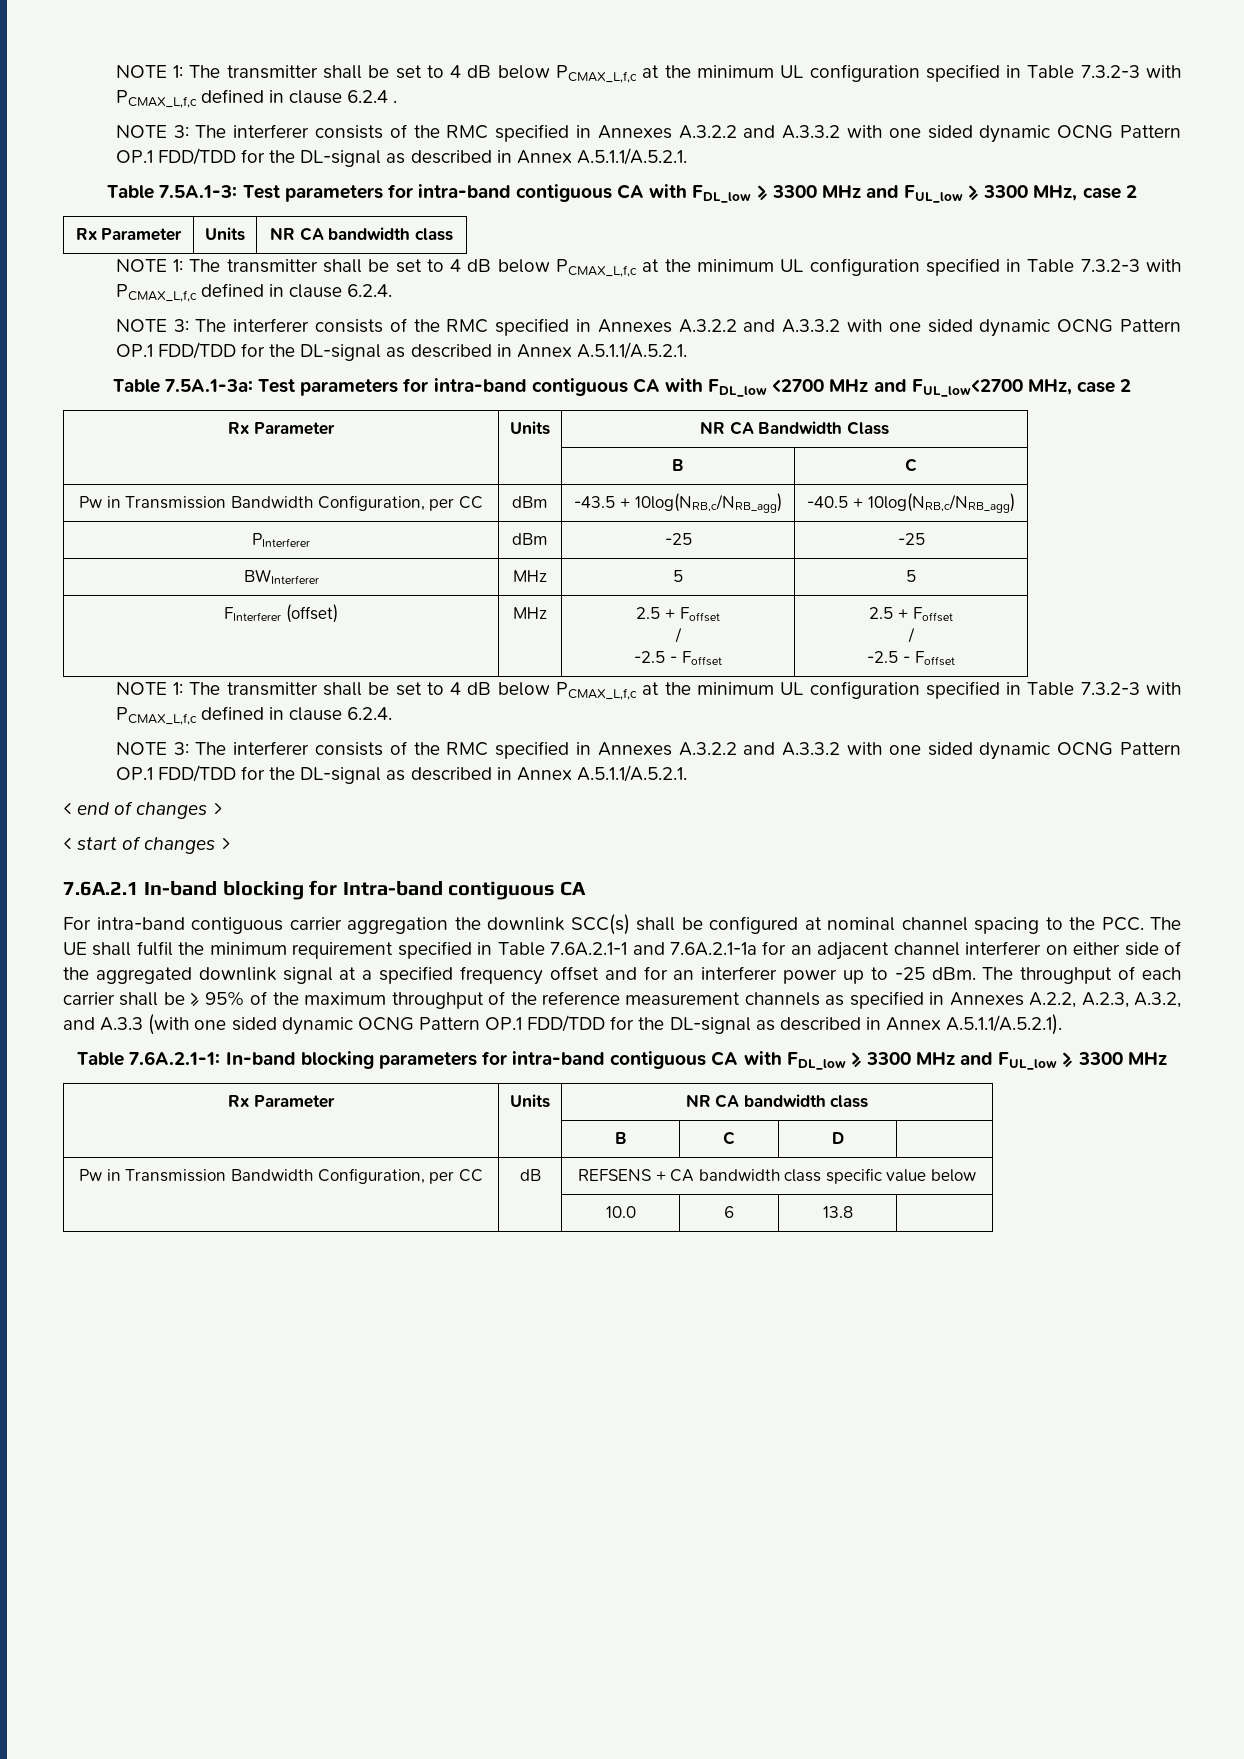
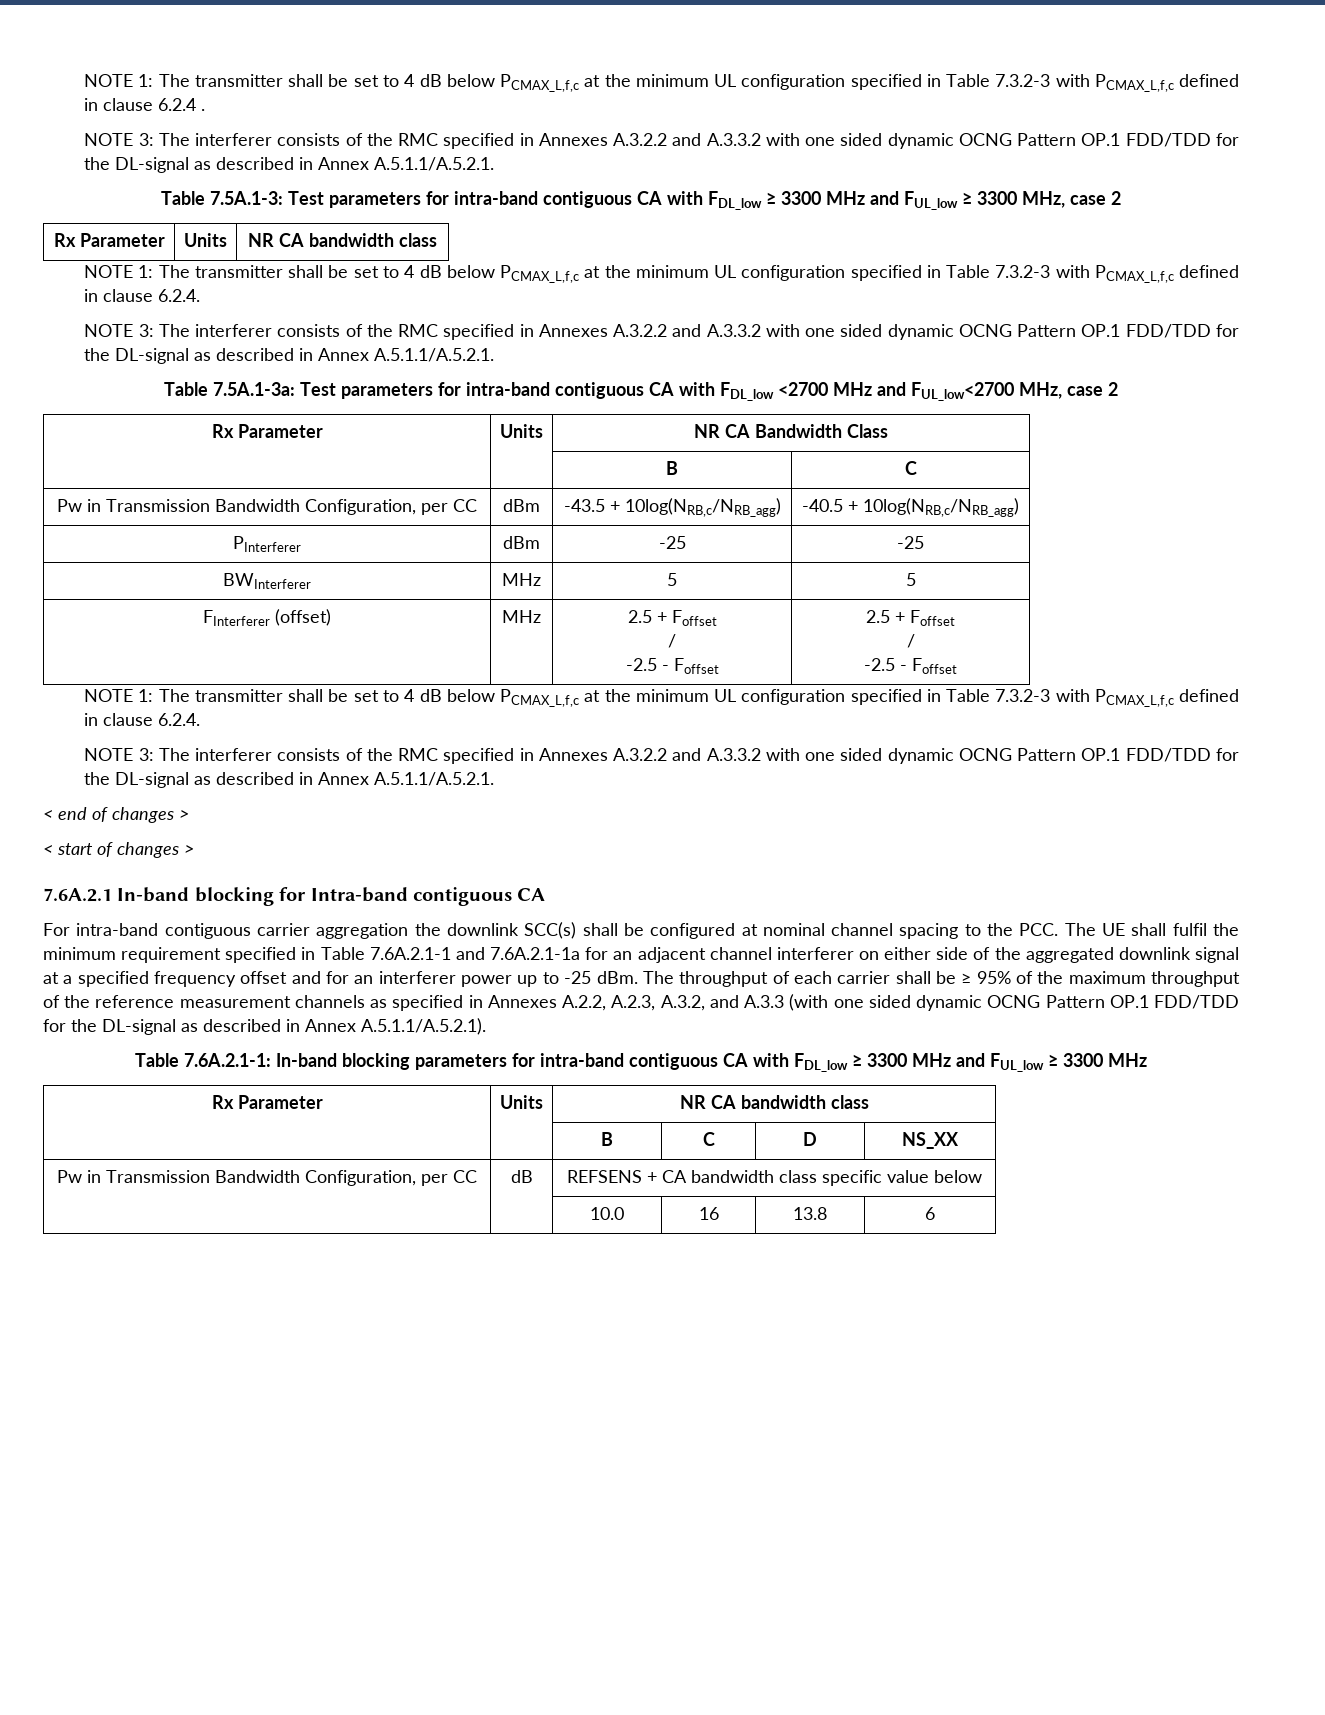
- | | B | C | D |
+ | | B | C | D | NS_XX
- | | 10.0 | 6 | 13.8 |
+ | | 10.0 | 16 | 13.8 | 6

